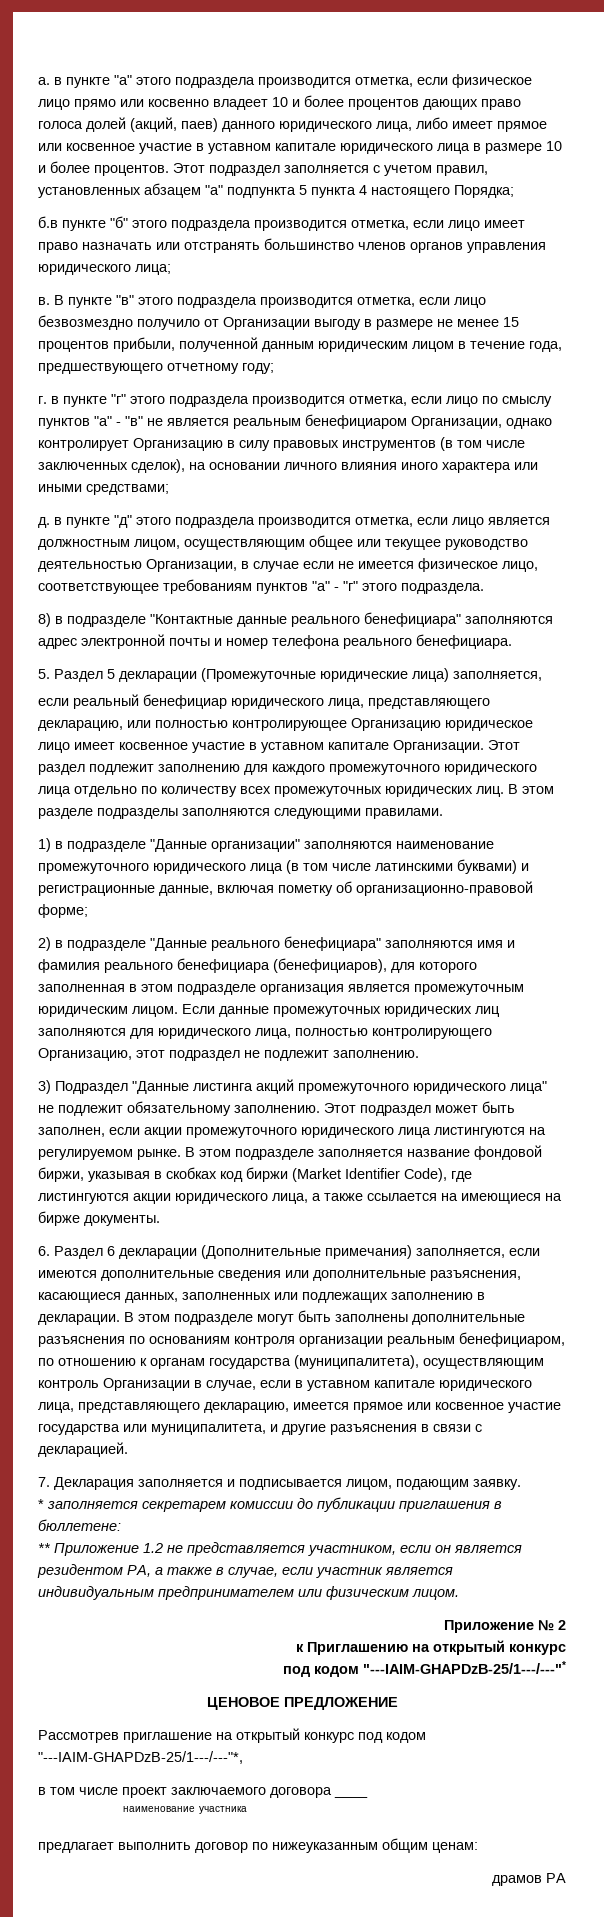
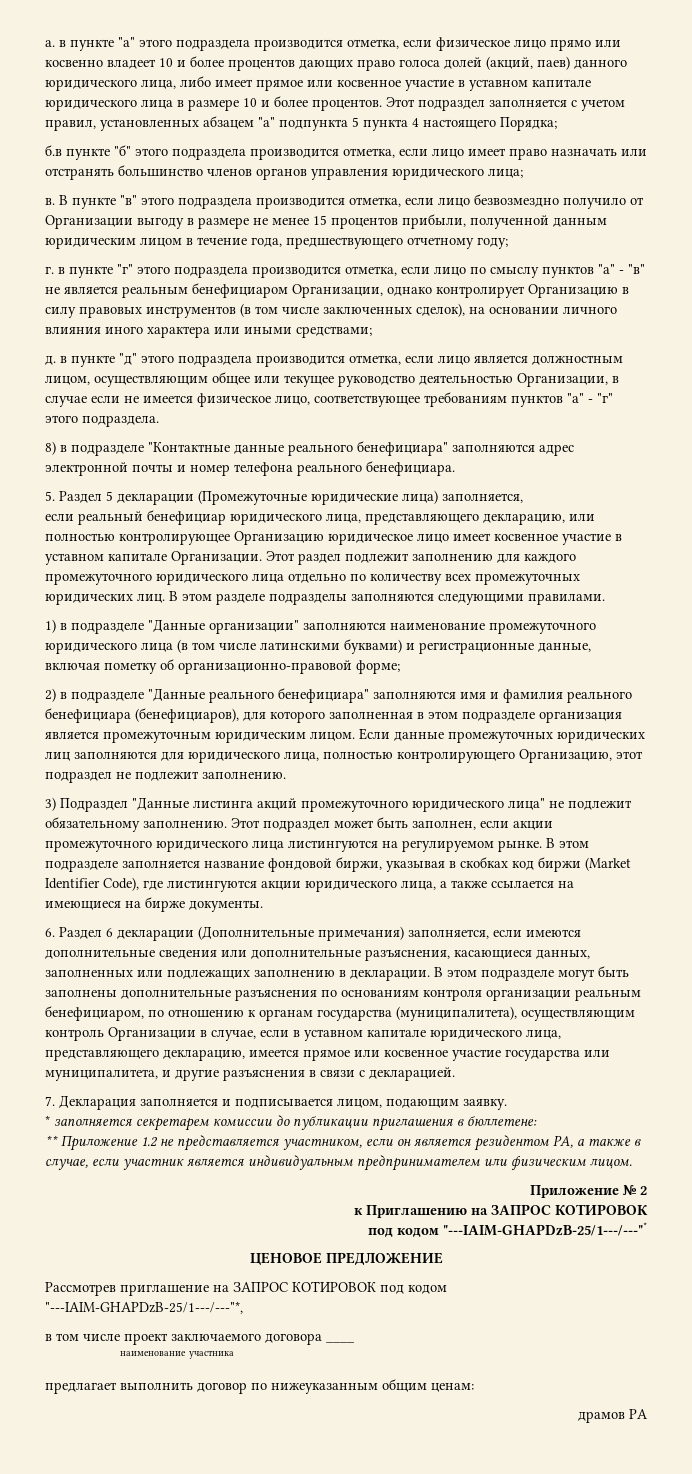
- к Приглашению на открытый конкурс
+ к Приглашению на ЗАПРОС КОТИРОВОК
- Рассмотрев приглашение на открытый конкурс под кодом "---IAIM-GHAPDzB-25/1---/---"*,
+ Рассмотрев приглашение на ЗАПРОС КОТИРОВОК под кодом "---IAIM-GHAPDzB-25/1---/---"*,

